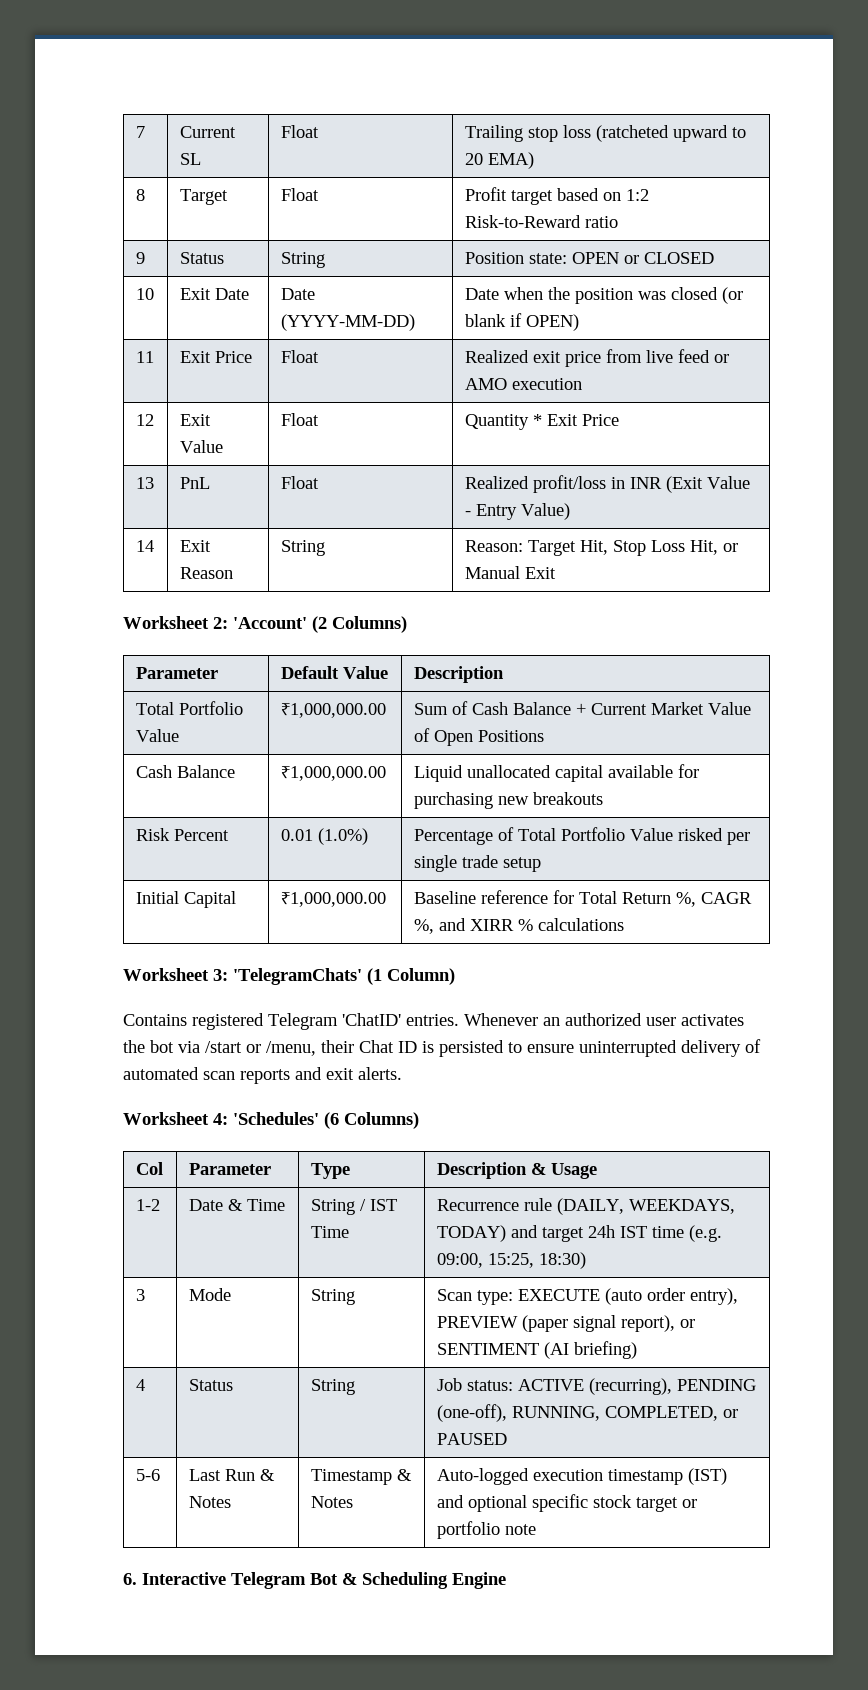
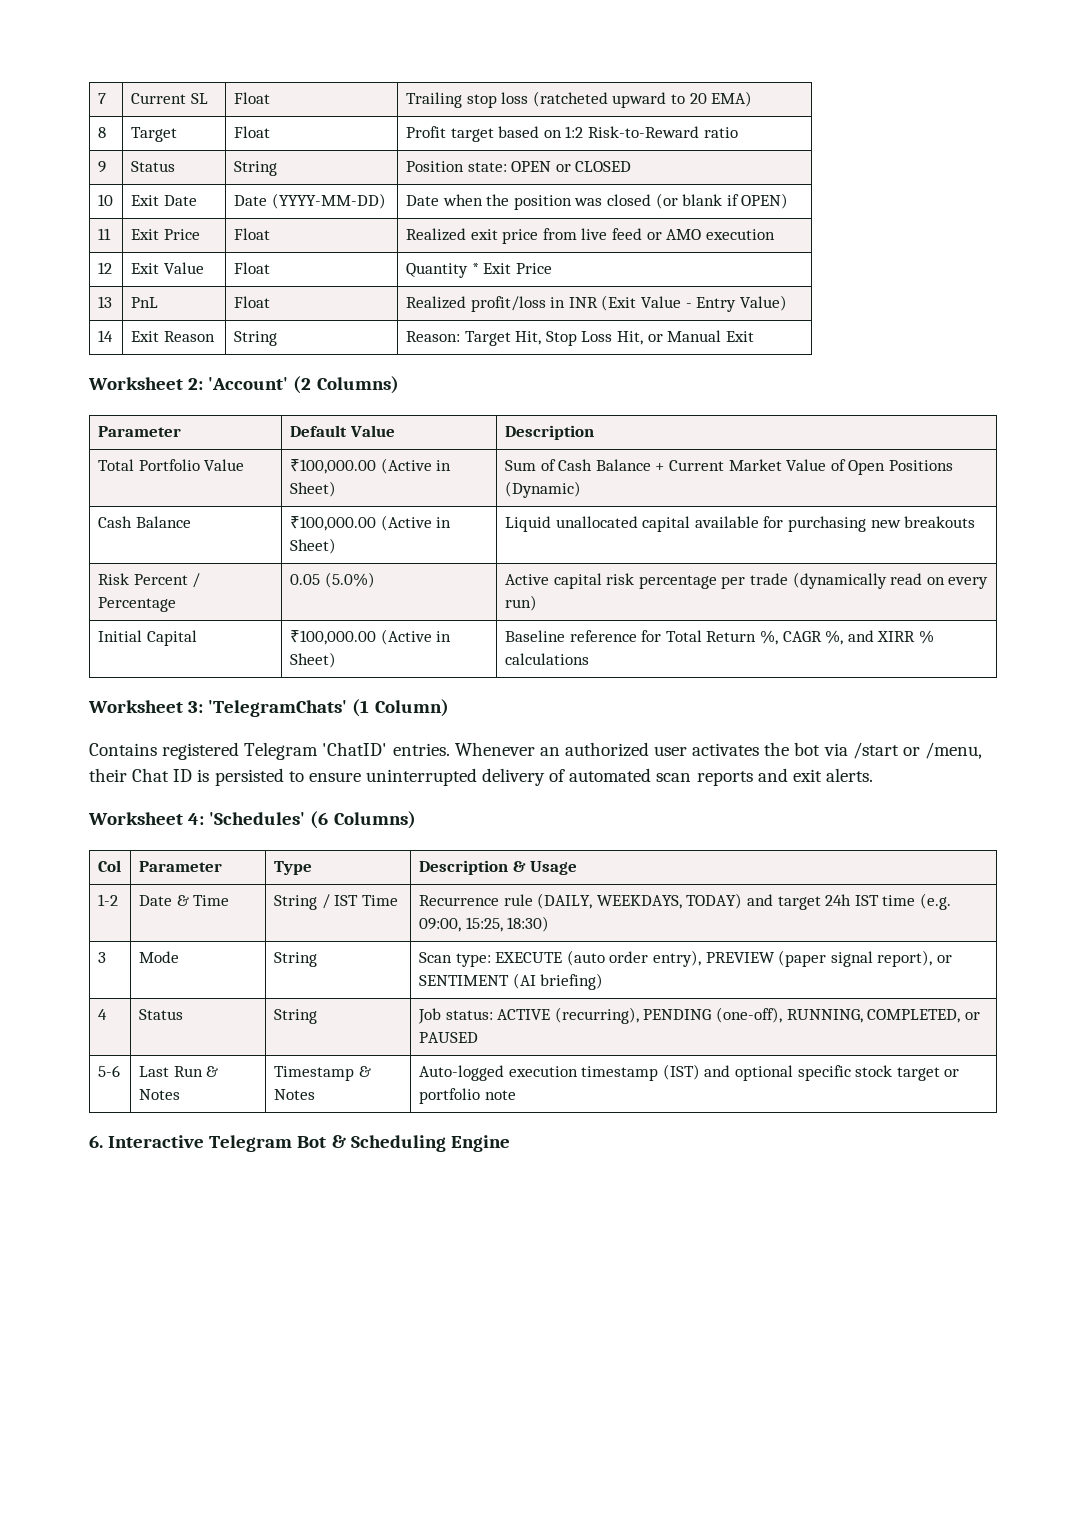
- Total Portfolio Value | ₹1,000,000.00 | Sum of Cash Balance + Current Market Value of Open Positions
+ Total Portfolio Value | ₹100,000.00 (Active in Sheet) | Sum of Cash Balance + Current Market Value of Open Positions (Dynamic)
- Cash Balance | ₹1,000,000.00 | Liquid unallocated capital available for purchasing new breakouts
+ Cash Balance | ₹100,000.00 (Active in Sheet) | Liquid unallocated capital available for purchasing new breakouts
- Risk Percent | 0.01 (1.0%) | Percentage of Total Portfolio Value risked per single trade setup
- Initial Capital | ₹1,000,000.00 | Baseline reference for Total Return %, CAGR %, and XIRR % calculations
+ Risk Percent / Percentage | 0.05 (5.0%) | Active capital risk percentage per trade (dynamically read on every run)
+ Initial Capital | ₹100,000.00 (Active in Sheet) | Baseline reference for Total Return %, CAGR %, and XIRR % calculations

